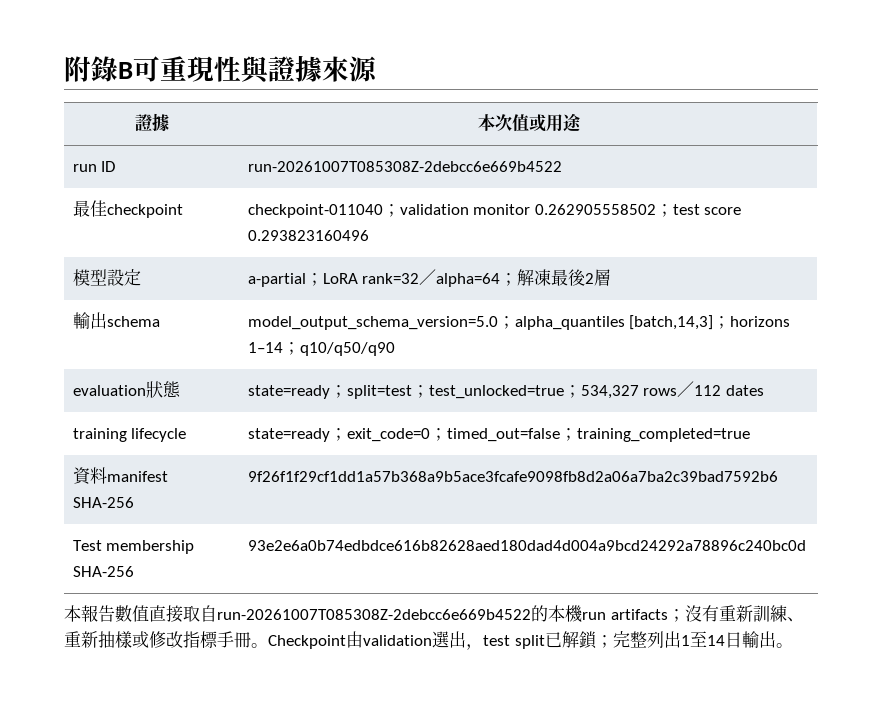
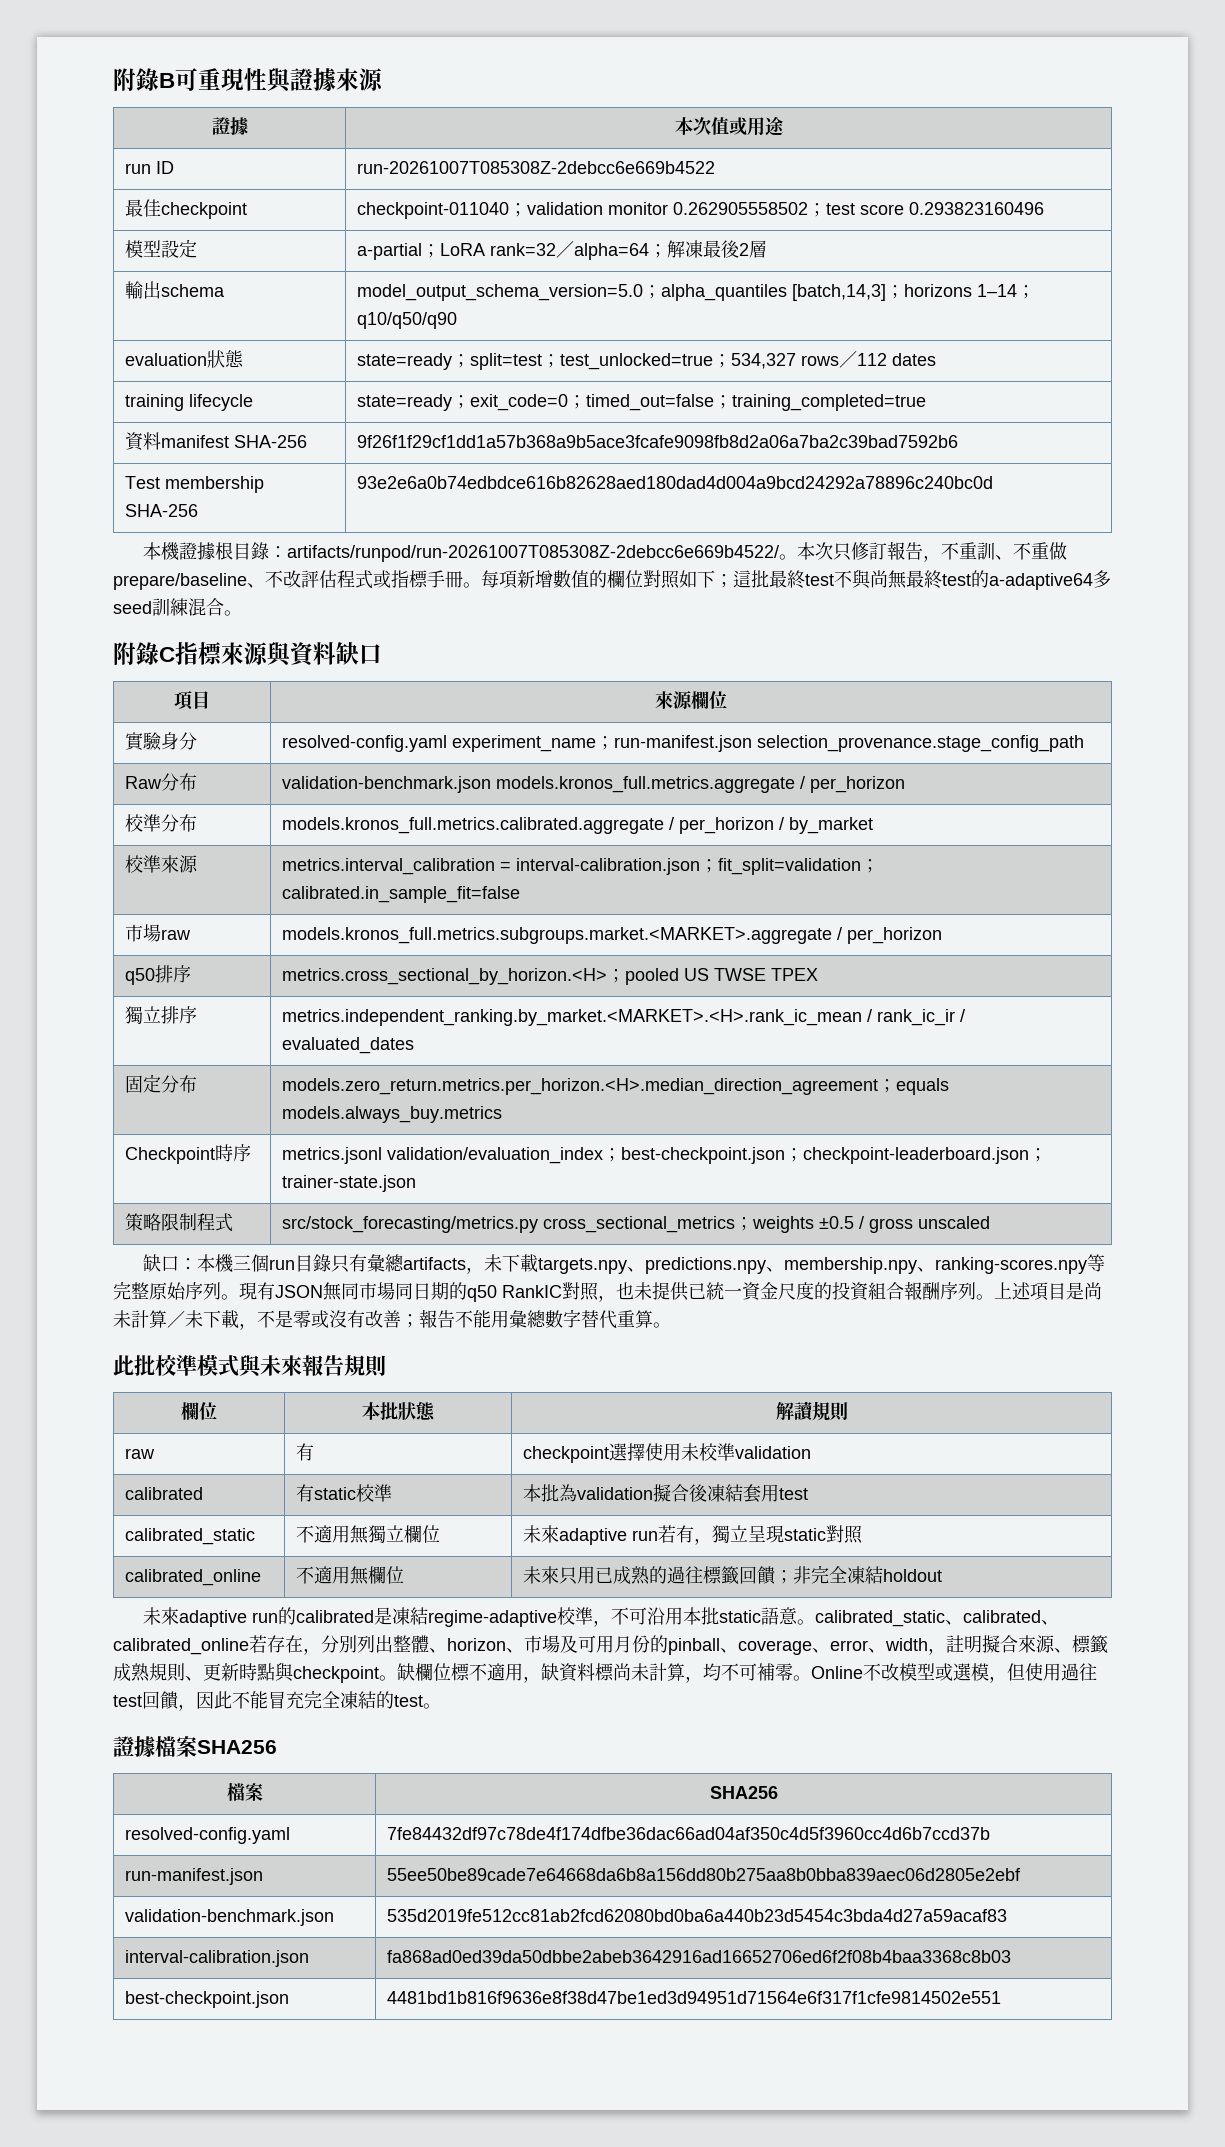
- 本報告數值直接取自run-20261007T085308Z-2debcc6e669b4522的本機run artifacts；沒有重新訓練、重新抽樣或修改指標手冊。Checkpoint由validation選出，test split已解鎖；完整列出1至14日輸出。
+ 本機證據根目錄：artifacts/runpod/run-20261007T085308Z-2debcc6e669b4522/。本次只修訂報告，不重訓、不重做prepare/baseline、不改評估程式或指標手冊。每項新增數值的欄位對照如下；這批最終test不與尚無最終test的a-adaptive64多seed訓練混合。
+ 附錄C指標來源與資料缺口
+ 項目 | 來源欄位
+ 實驗身分 | resolved-config.yaml experiment_name；run-manifest.json selection_provenance.stage_config_path
+ Raw分布 | validation-benchmark.json models.kronos_full.metrics.aggregate / per_horizon
+ 校準分布 | models.kronos_full.metrics.calibrated.aggregate / per_horizon / by_market
+ 校準來源 | metrics.interval_calibration = interval-calibration.json；fit_split=validation；calibrated.in_sample_fit=false
+ 市場raw | models.kronos_full.metrics.subgroups.market.<MARKET>.aggregate / per_horizon
+ q50排序 | metrics.cross_sectional_by_horizon.<H>；pooled US TWSE TPEX
+ 獨立排序 | metrics.independent_ranking.by_market.<MARKET>.<H>.rank_ic_mean / rank_ic_ir / evaluated_dates
+ 固定分布 | models.zero_return.metrics.per_horizon.<H>.median_direction_agreement；equals models.always_buy.metrics
+ Checkpoint時序 | metrics.jsonl validation/evaluation_index；best-checkpoint.json；checkpoint-leaderboard.json；trainer-state.json
+ 策略限制程式 | src/stock_forecasting/metrics.py cross_sectional_metrics；weights ±0.5 / gross unscaled
+ 缺口：本機三個run目錄只有彙總artifacts，未下載targets.npy、predictions.npy、membership.npy、ranking-scores.npy等完整原始序列。現有JSON無同市場同日期的q50 RankIC對照，也未提供已統一資金尺度的投資組合報酬序列。上述項目是尚未計算／未下載，不是零或沒有改善；報告不能用彙總數字替代重算。
+ 此批校準模式與未來報告規則
+ 欄位 | 本批狀態 | 解讀規則
+ raw | 有 | checkpoint選擇使用未校準validation
+ calibrated | 有static校準 | 本批為validation擬合後凍結套用test
+ calibrated_static | 不適用無獨立欄位 | 未來adaptive run若有，獨立呈現static對照
+ calibrated_online | 不適用無欄位 | 未來只用已成熟的過往標籤回饋；非完全凍結holdout
+ 未來adaptive run的calibrated是凍結regime-adaptive校準，不可沿用本批static語意。calibrated_static、calibrated、calibrated_online若存在，分別列出整體、horizon、市場及可用月份的pinball、coverage、error、width，註明擬合來源、標籤成熟規則、更新時點與checkpoint。缺欄位標不適用，缺資料標尚未計算，均不可補零。Online不改模型或選模，但使用過往test回饋，因此不能冒充完全凍結的test。
+ 證據檔案SHA256
+ 檔案 | SHA256
+ resolved-config.yaml | 7fe84432df97c78de4f174dfbe36dac66ad04af350c4d5f3960cc4d6b7ccd37b
+ run-manifest.json | 55ee50be89cade7e64668da6b8a156dd80b275aa8b0bba839aec06d2805e2ebf
+ validation-benchmark.json | 535d2019fe512cc81ab2fcd62080bd0ba6a440b23d5454c3bda4d27a59acaf83
+ interval-calibration.json | fa868ad0ed39da50dbbe2abeb3642916ad16652706ed6f2f08b4baa3368c8b03
+ best-checkpoint.json | 4481bd1b816f9636e8f38d47be1ed3d94951d71564e6f317f1cfe9814502e551

